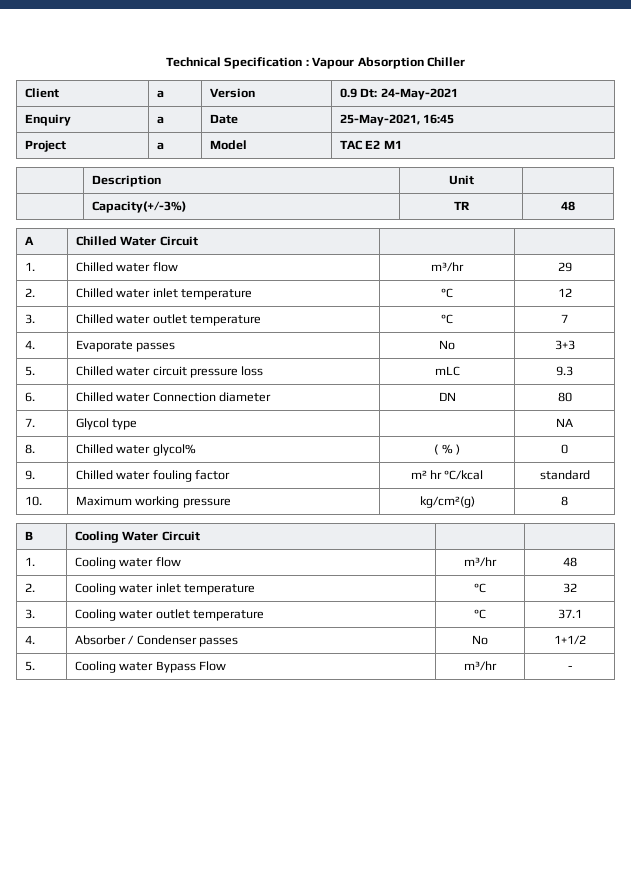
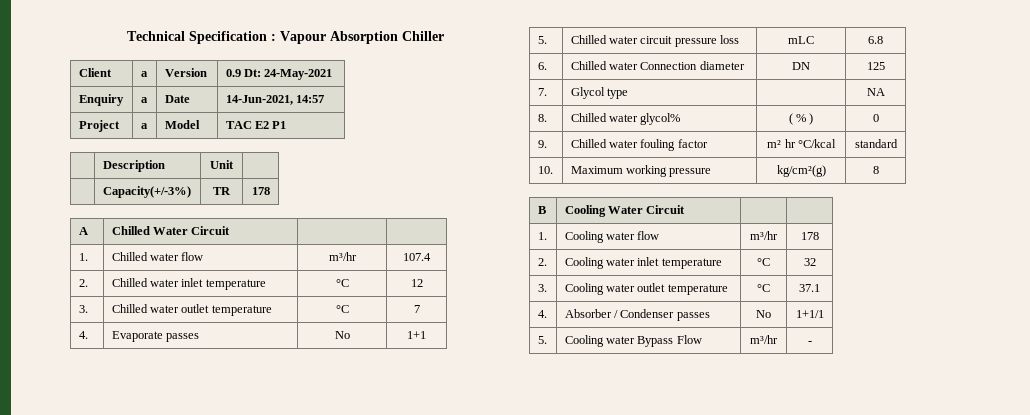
- Enquiry | a | Date | 25-May-2021, 16:45
+ Enquiry | a | Date | 14-Jun-2021, 14:57
- Project | a | Model | TAC E2 M1
+ Project | a | Model | TAC E2 P1
- | Capacity(+/-3%) | TR | 48
+ | Capacity(+/-3%) | TR | 178
- 1. | Chilled water flow | m³/hr | 29
+ 1. | Chilled water flow | m³/hr | 107.4
- 4. | Evaporate passes | No | 3+3
+ 4. | Evaporate passes | No | 1+1
- 5. | Chilled water circuit pressure loss | mLC | 9.3
+ 5. | Chilled water circuit pressure loss | mLC | 6.8
- 6. | Chilled water Connection diameter | DN | 80
+ 6. | Chilled water Connection diameter | DN | 125
- 1. | Cooling water flow | m³/hr | 48
+ 1. | Cooling water flow | m³/hr | 178
- 4. | Absorber / Condenser passes | No | 1+1/2
+ 4. | Absorber / Condenser passes | No | 1+1/1

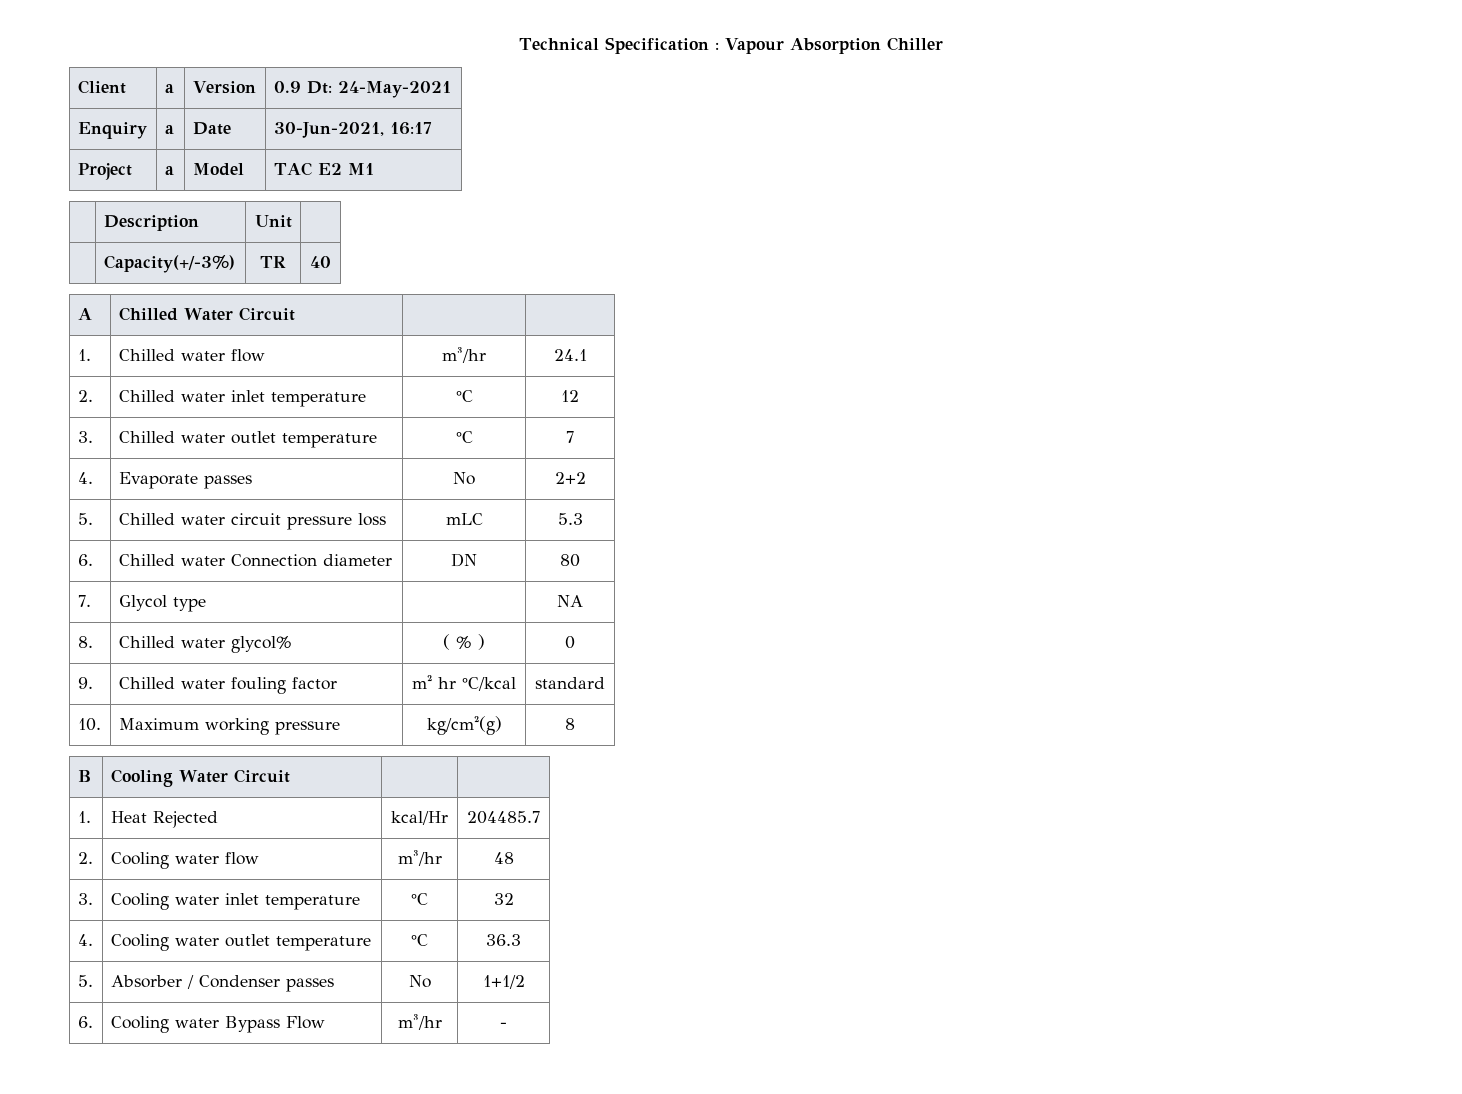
- Enquiry | a | Date | 14-Jun-2021, 14:57
+ Enquiry | a | Date | 30-Jun-2021, 16:17
- Project | a | Model | TAC E2 P1
+ Project | a | Model | TAC E2 M1
- | Capacity(+/-3%) | TR | 178
+ | Capacity(+/-3%) | TR | 40
- 1. | Chilled water flow | m³/hr | 107.4
+ 1. | Chilled water flow | m³/hr | 24.1
- 4. | Evaporate passes | No | 1+1
+ 4. | Evaporate passes | No | 2+2
- 5. | Chilled water circuit pressure loss | mLC | 6.8
+ 5. | Chilled water circuit pressure loss | mLC | 5.3
- 6. | Chilled water Connection diameter | DN | 125
+ 6. | Chilled water Connection diameter | DN | 80
- 1. | Cooling water flow | m³/hr | 178
- 2. | Cooling water inlet temperature | °C | 32
+ 1. | Heat Rejected | kcal/Hr | 204485.7
+ 2. | Cooling water flow | m³/hr | 48
+ 3. | Cooling water inlet temperature | °C | 32
- 3. | Cooling water outlet temperature | °C | 37.1
- 4. | Absorber / Condenser passes | No | 1+1/1
- 5. | Cooling water Bypass Flow | m³/hr | -
+ 4. | Cooling water outlet temperature | °C | 36.3
+ 5. | Absorber / Condenser passes | No | 1+1/2
+ 6. | Cooling water Bypass Flow | m³/hr | -

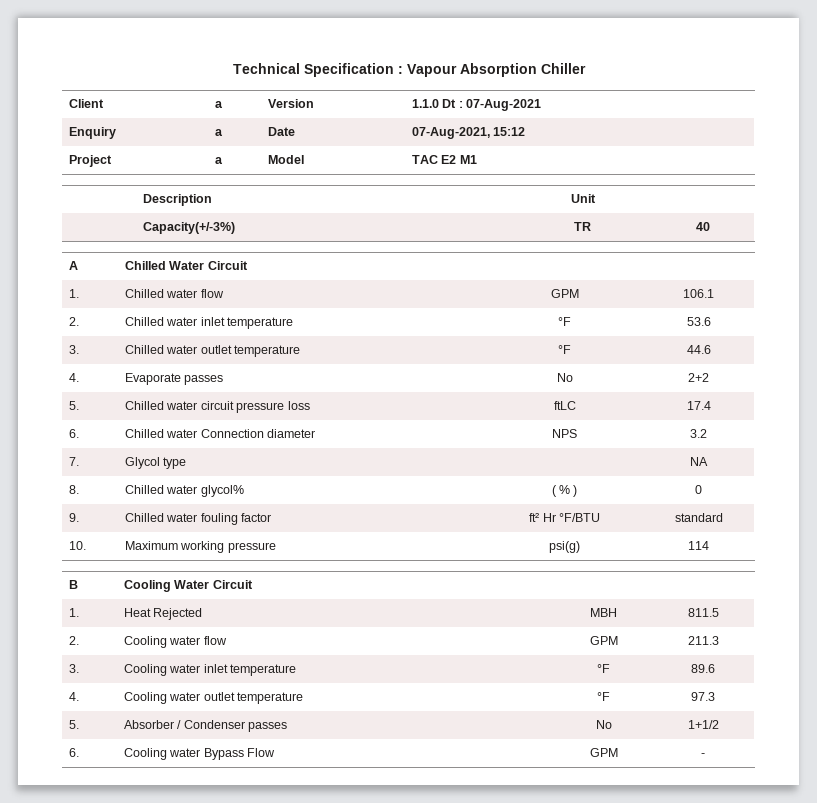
- Client | a | Version | 0.9 Dt: 24-May-2021
+ Client | a | Version | 1.1.0 Dt : 07-Aug-2021
- Enquiry | a | Date | 30-Jun-2021, 16:17
+ Enquiry | a | Date | 07-Aug-2021, 15:12
- 1. | Chilled water flow | m³/hr | 24.1
+ 1. | Chilled water flow | GPM | 106.1
- 2. | Chilled water inlet temperature | °C | 12
+ 2. | Chilled water inlet temperature | °F | 53.6
- 3. | Chilled water outlet temperature | °C | 7
+ 3. | Chilled water outlet temperature | °F | 44.6
- 5. | Chilled water circuit pressure loss | mLC | 5.3
+ 5. | Chilled water circuit pressure loss | ftLC | 17.4
- 6. | Chilled water Connection diameter | DN | 80
+ 6. | Chilled water Connection diameter | NPS | 3.2
- 9. | Chilled water fouling factor | m² hr °C/kcal | standard
+ 9. | Chilled water fouling factor | ft² Hr °F/BTU | standard
- 10. | Maximum working pressure | kg/cm²(g) | 8
+ 10. | Maximum working pressure | psi(g) | 114
- 1. | Heat Rejected | kcal/Hr | 204485.7
+ 1. | Heat Rejected | MBH | 811.5
- 2. | Cooling water flow | m³/hr | 48
+ 2. | Cooling water flow | GPM | 211.3
- 3. | Cooling water inlet temperature | °C | 32
+ 3. | Cooling water inlet temperature | °F | 89.6
- 4. | Cooling water outlet temperature | °C | 36.3
+ 4. | Cooling water outlet temperature | °F | 97.3
- 6. | Cooling water Bypass Flow | m³/hr | -
+ 6. | Cooling water Bypass Flow | GPM | -

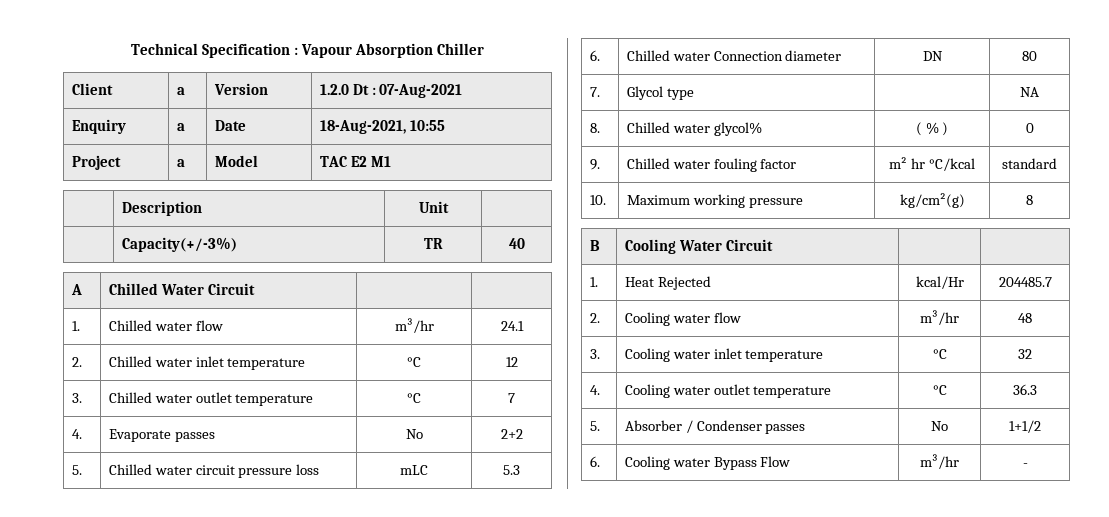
- Client | a | Version | 1.1.0 Dt : 07-Aug-2021
+ Client | a | Version | 1.2.0 Dt : 07-Aug-2021
- Enquiry | a | Date | 07-Aug-2021, 15:12
+ Enquiry | a | Date | 18-Aug-2021, 10:55
- 1. | Chilled water flow | GPM | 106.1
+ 1. | Chilled water flow | m³/hr | 24.1
- 2. | Chilled water inlet temperature | °F | 53.6
+ 2. | Chilled water inlet temperature | °C | 12
- 3. | Chilled water outlet temperature | °F | 44.6
+ 3. | Chilled water outlet temperature | °C | 7
- 5. | Chilled water circuit pressure loss | ftLC | 17.4
+ 5. | Chilled water circuit pressure loss | mLC | 5.3
- 6. | Chilled water Connection diameter | NPS | 3.2
+ 6. | Chilled water Connection diameter | DN | 80
- 9. | Chilled water fouling factor | ft² Hr °F/BTU | standard
+ 9. | Chilled water fouling factor | m² hr °C/kcal | standard
- 10. | Maximum working pressure | psi(g) | 114
+ 10. | Maximum working pressure | kg/cm²(g) | 8
- 1. | Heat Rejected | MBH | 811.5
+ 1. | Heat Rejected | kcal/Hr | 204485.7
- 2. | Cooling water flow | GPM | 211.3
+ 2. | Cooling water flow | m³/hr | 48
- 3. | Cooling water inlet temperature | °F | 89.6
+ 3. | Cooling water inlet temperature | °C | 32
- 4. | Cooling water outlet temperature | °F | 97.3
+ 4. | Cooling water outlet temperature | °C | 36.3
- 6. | Cooling water Bypass Flow | GPM | -
+ 6. | Cooling water Bypass Flow | m³/hr | -

